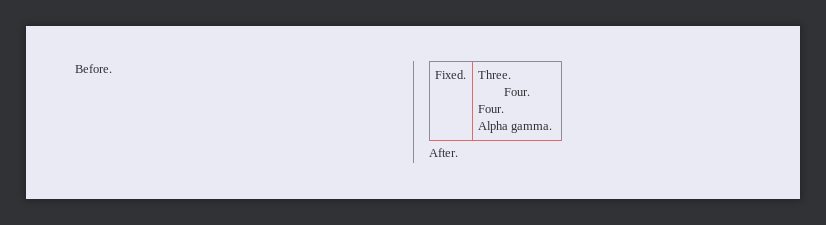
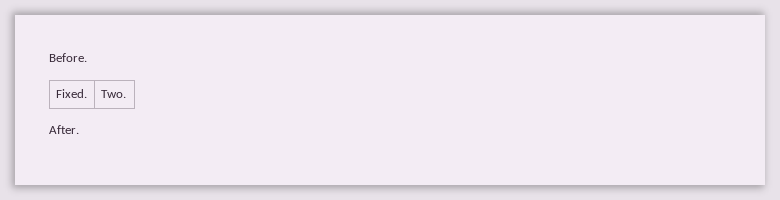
- Fixed. | Three.
- Four.
- Four.
- Alpha gamma.
+ Fixed. | Two.

